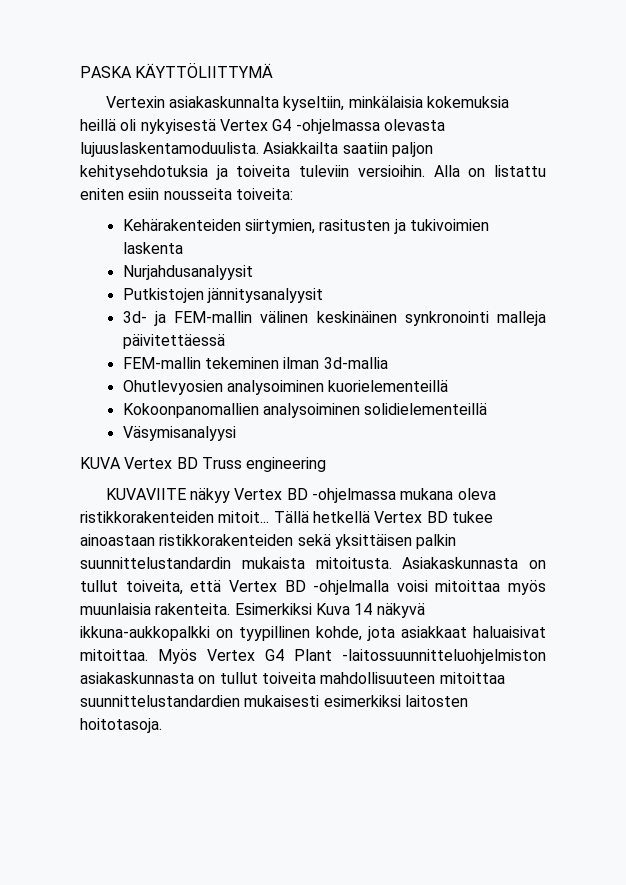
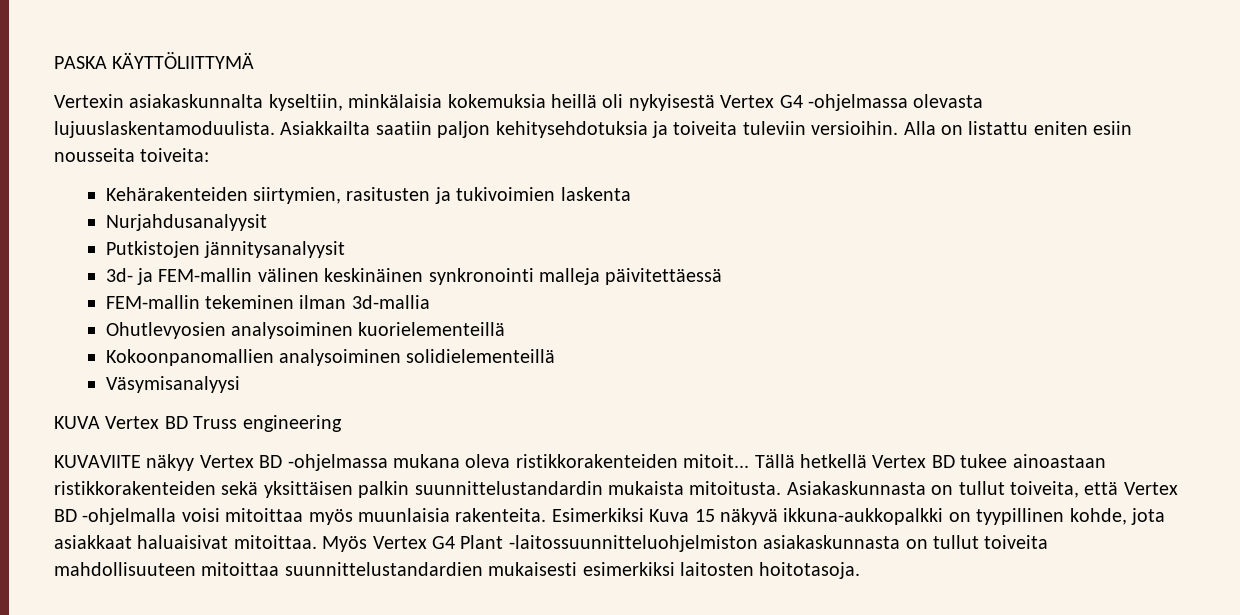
- Esimerkiksi Kuva 14 näkyvä ikkuna-aukkopalkki on tyypillinen kohde, jota asiakkaat haluaisivat mitoittaa.
+ Esimerkiksi Kuva 15 näkyvä ikkuna-aukkopalkki on tyypillinen kohde, jota asiakkaat haluaisivat mitoittaa.

